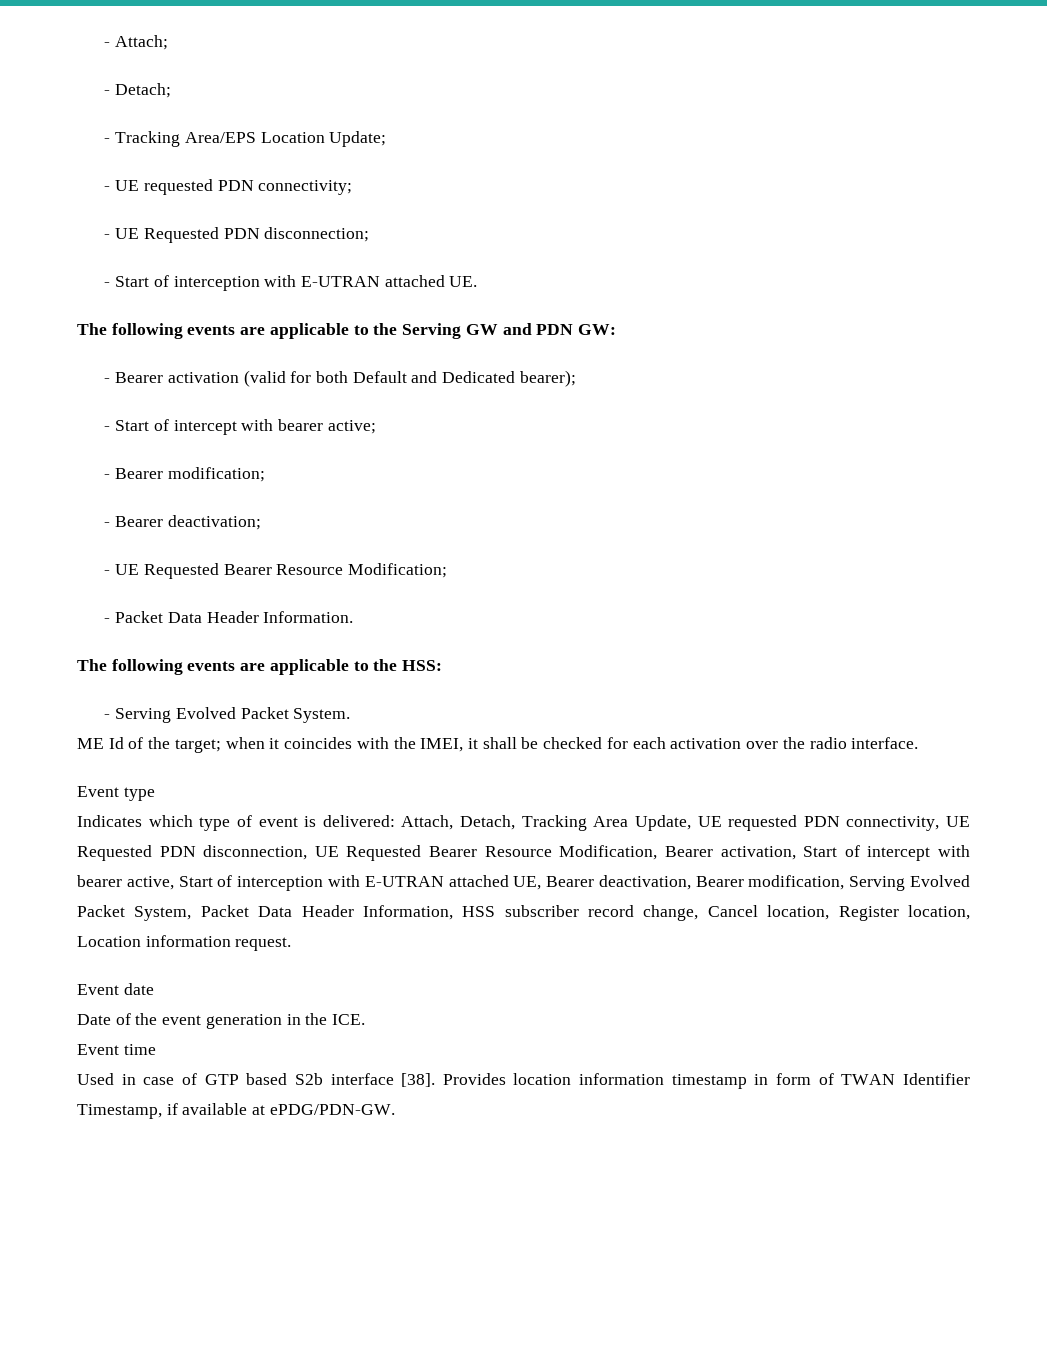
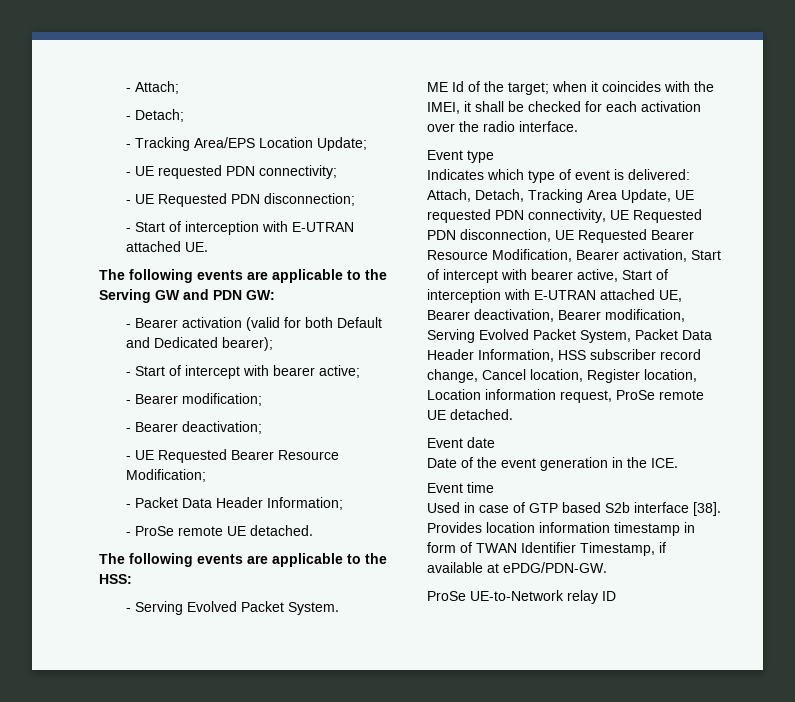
- - Packet Data Header Information.
+ - Packet Data Header Information;
+ - ProSe remote UE detached.
- Attach, Detach, Tracking Area Update, UE requested PDN connectivity, UE Requested PDN disconnection, UE Requested Bearer Resource Modification, Bearer activation, Start of intercept with bearer active, Start of interception with E-UTRAN attached UE, Bearer deactivation, Bearer modification, Serving Evolved Packet System, Packet Data Header Information, HSS subscriber record change, Cancel location, Register location, Location information request.
+ Attach, Detach, Tracking Area Update, UE requested PDN connectivity, UE Requested PDN disconnection, UE Requested Bearer Resource Modification, Bearer activation, Start of intercept with bearer active, Start of interception with E-UTRAN attached UE, Bearer deactivation, Bearer modification, Serving Evolved Packet System, Packet Data Header Information, HSS subscriber record change, Cancel location, Register location, Location information request, ProSe remote UE detached.
+ ProSe UE-to-Network relay ID

